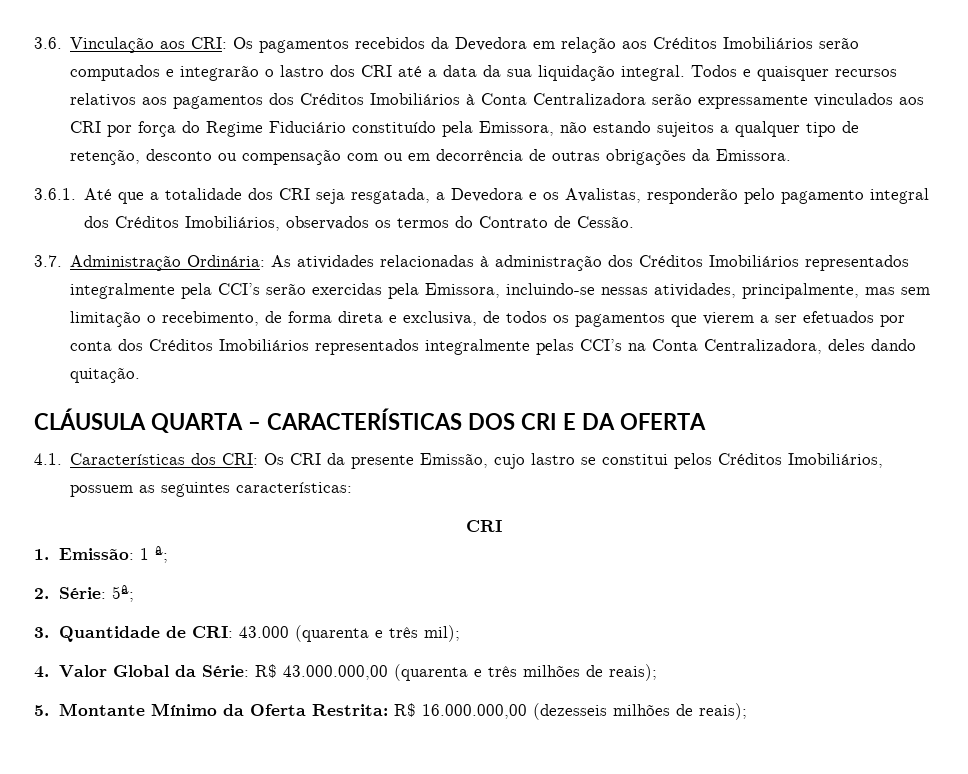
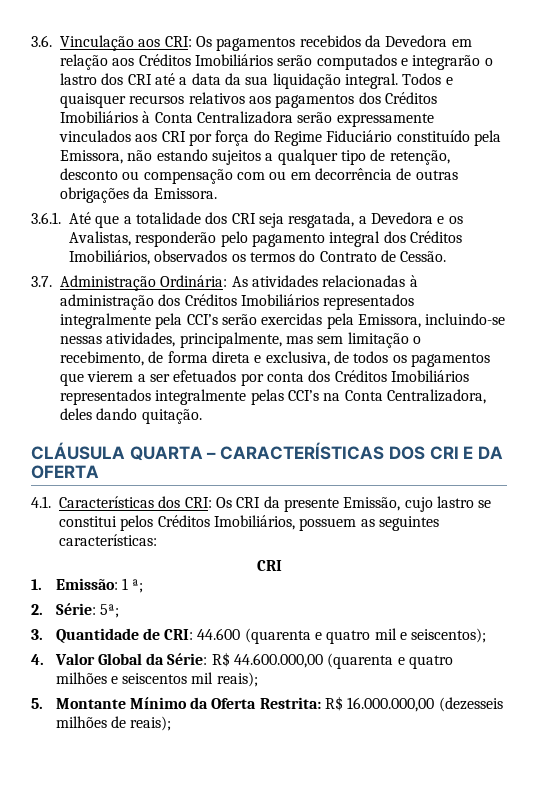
- 3. Quantidade de CRI: 43.000 (quarenta e três mil);
+ 3. Quantidade de CRI: 44.600 (quarenta e quatro mil e seiscentos);
- 4. Valor Global da Série: R$ 43.000.000,00 (quarenta e três milhões de reais);
+ 4. Valor Global da Série: R$ 44.600.000,00 (quarenta e quatro milhões e seiscentos mil reais);

